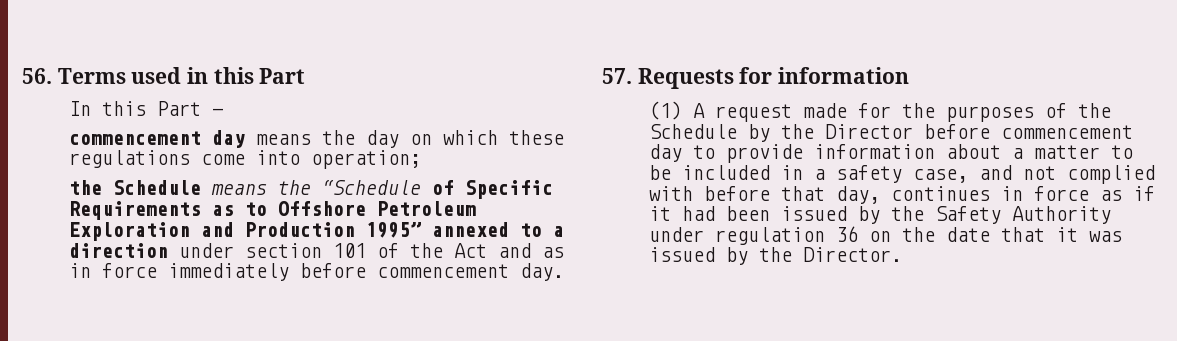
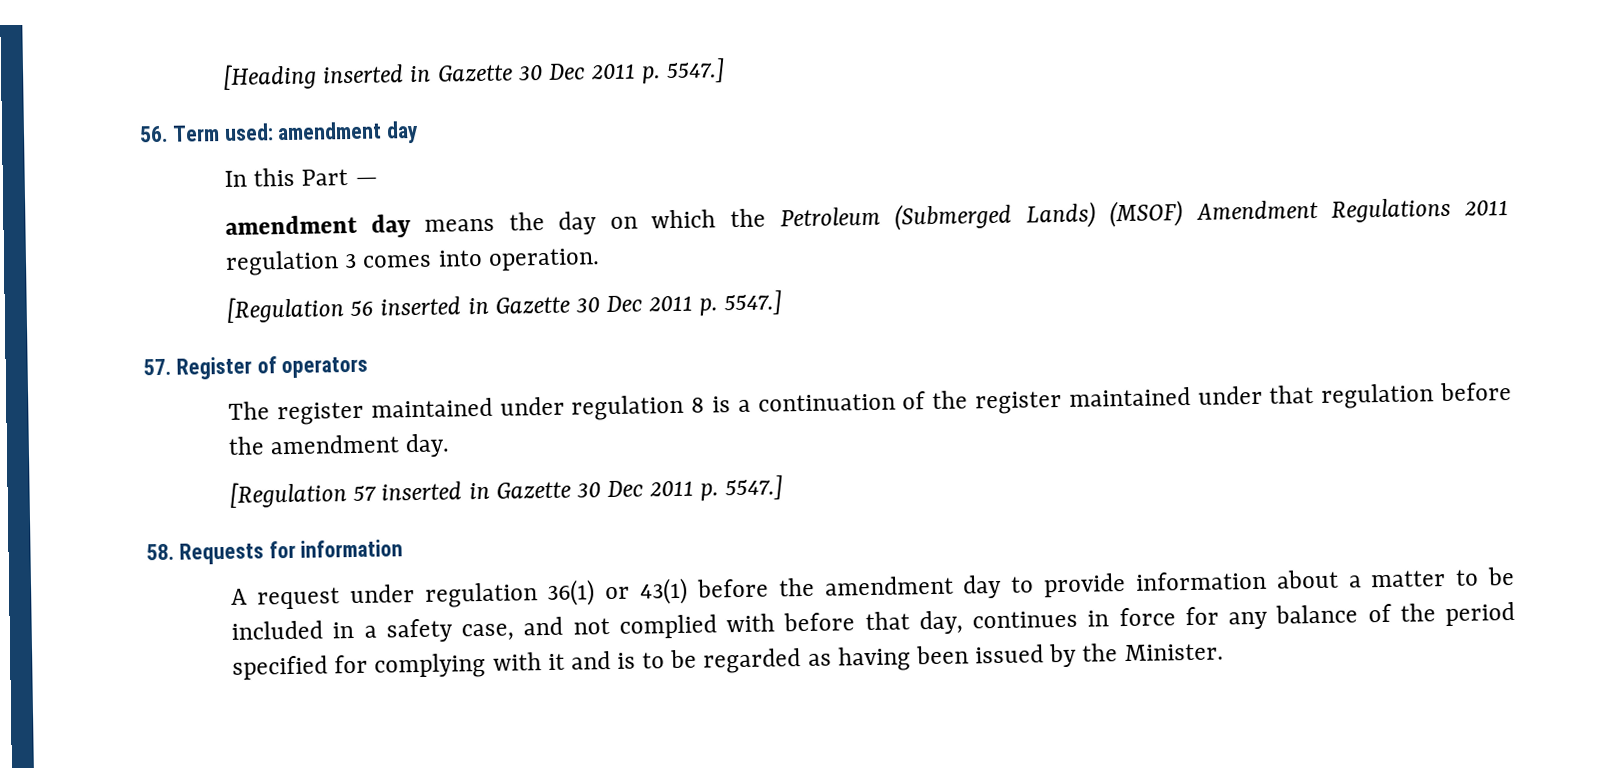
- 56. Terms used in this Part
+ [Heading inserted in Gazette 30 Dec 2011 p. 5547.]
+ 56. Term used: amendment day
- commencement day means the day on which these regulations come into operation;
- the Schedule means the “Schedule of Specific Requirements as to Offshore Petroleum Exploration and Production 1995” annexed to a direction under section 101 of the Act and as in force immediately before commencement day.
- 57. Requests for information
+ amendment day means the day on which the Petroleum (Submerged Lands) (MSOF) Amendment Regulations 2011 regulation 3 comes into operation.
+ [Regulation 56 inserted in Gazette 30 Dec 2011 p. 5547.]
+ 57. Register of operators
+ The register maintained under regulation 8 is a continuation of the register maintained under that regulation before the amendment day.
+ [Regulation 57 inserted in Gazette 30 Dec 2011 p. 5547.]
+ 58. Requests for information
- (1) A request made for the purposes of the Schedule by the Director before commencement day to provide information about a matter to be included in a safety case, and not complied with before that day, continues in force as if it had been issued by the Safety Authority under regulation 36 on the date that it was issued by the Director.
+ A request under regulation 36(1) or 43(1) before the amendment day to provide information about a matter to be included in a safety case, and not complied with before that day, continues in force for any balance of the period specified for complying with it and is to be regarded as having been issued by the Minister.

